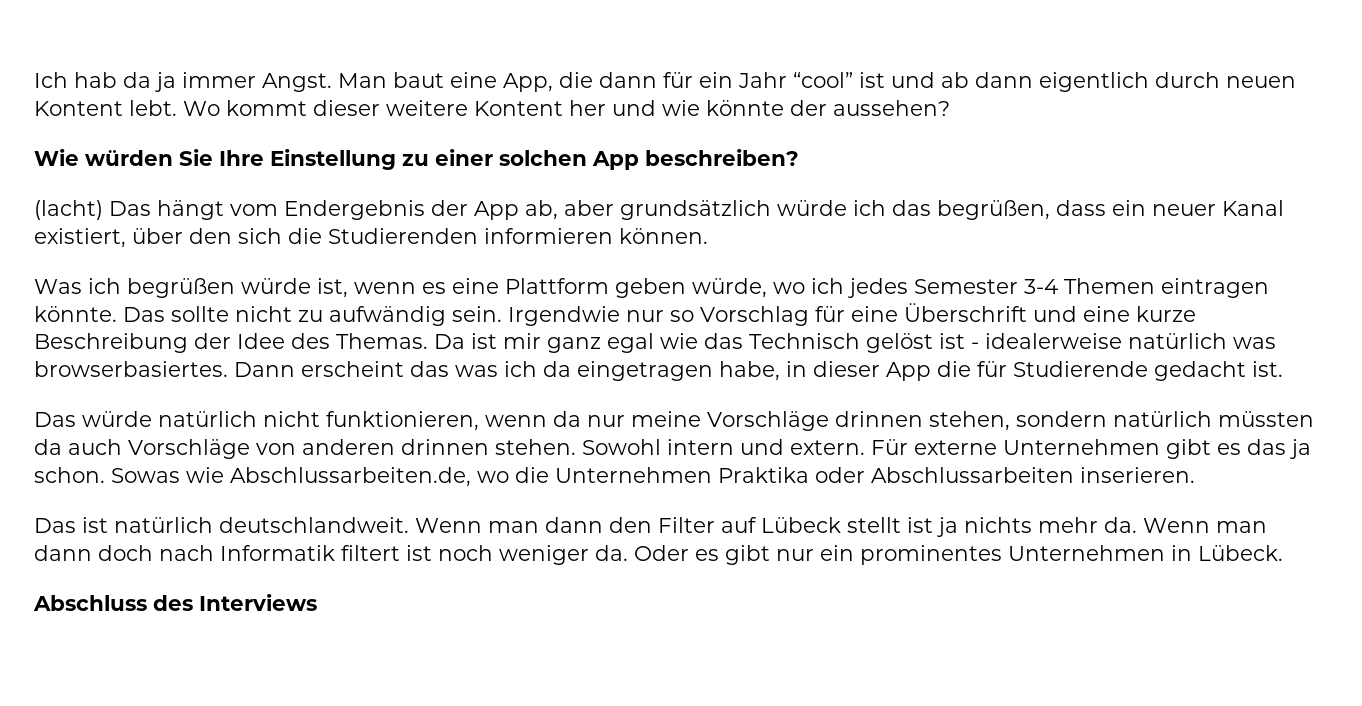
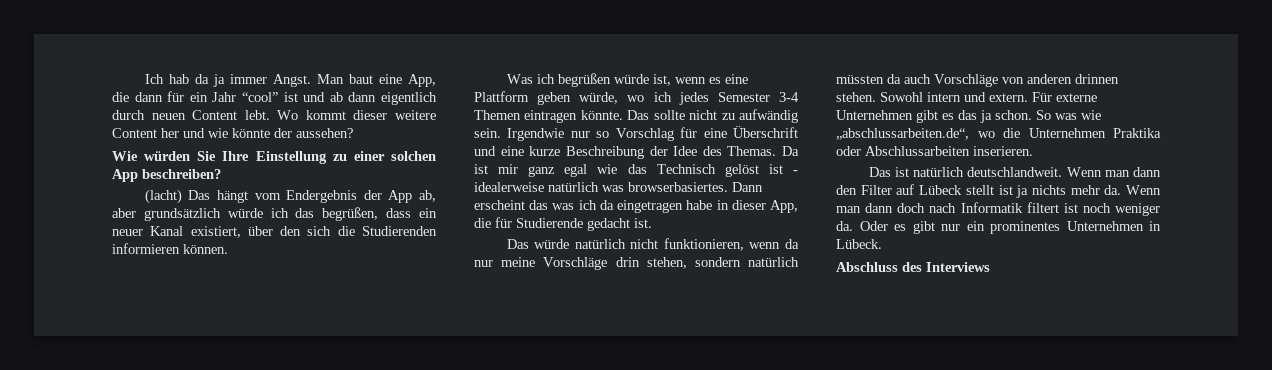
- Man baut eine App, die dann für ein Jahr “cool” ist und ab dann eigentlich durch neuen Kontent lebt.
+ Man baut eine App, die dann für ein Jahr “cool” ist und ab dann eigentlich durch neuen Content lebt.
- Wo kommt dieser weitere Kontent her und wie könnte der aussehen?
+ Wo kommt dieser weitere Content her und wie könnte der aussehen?
- Dann erscheint das was ich da eingetragen habe, in dieser App die für Studierende gedacht ist.
+ Dann erscheint das was ich da eingetragen habe in dieser App, die für Studierende gedacht ist.
- Das würde natürlich nicht funktionieren, wenn da nur meine Vorschläge drinnen stehen, sondern natürlich müssten da auch Vorschläge von anderen drinnen stehen.
+ Das würde natürlich nicht funktionieren, wenn da nur meine Vorschläge drin stehen, sondern natürlich müssten da auch Vorschläge von anderen drinnen stehen.
- Sowas wie Abschlussarbeiten.de, wo die Unternehmen Praktika oder Abschlussarbeiten inserieren.
+ So was wie „abschlussarbeiten.de“, wo die Unternehmen Praktika oder Abschlussarbeiten inserieren.

